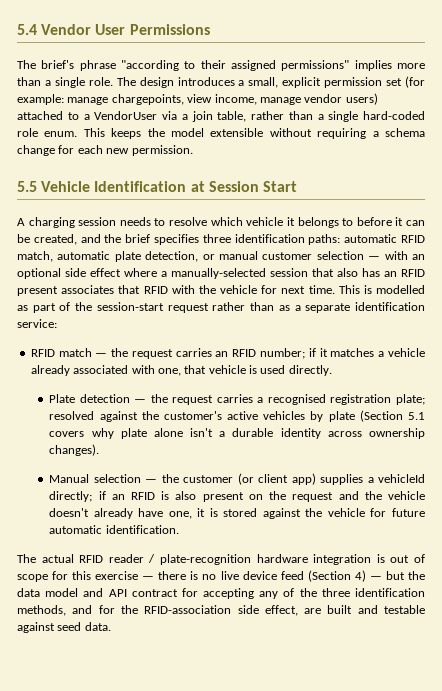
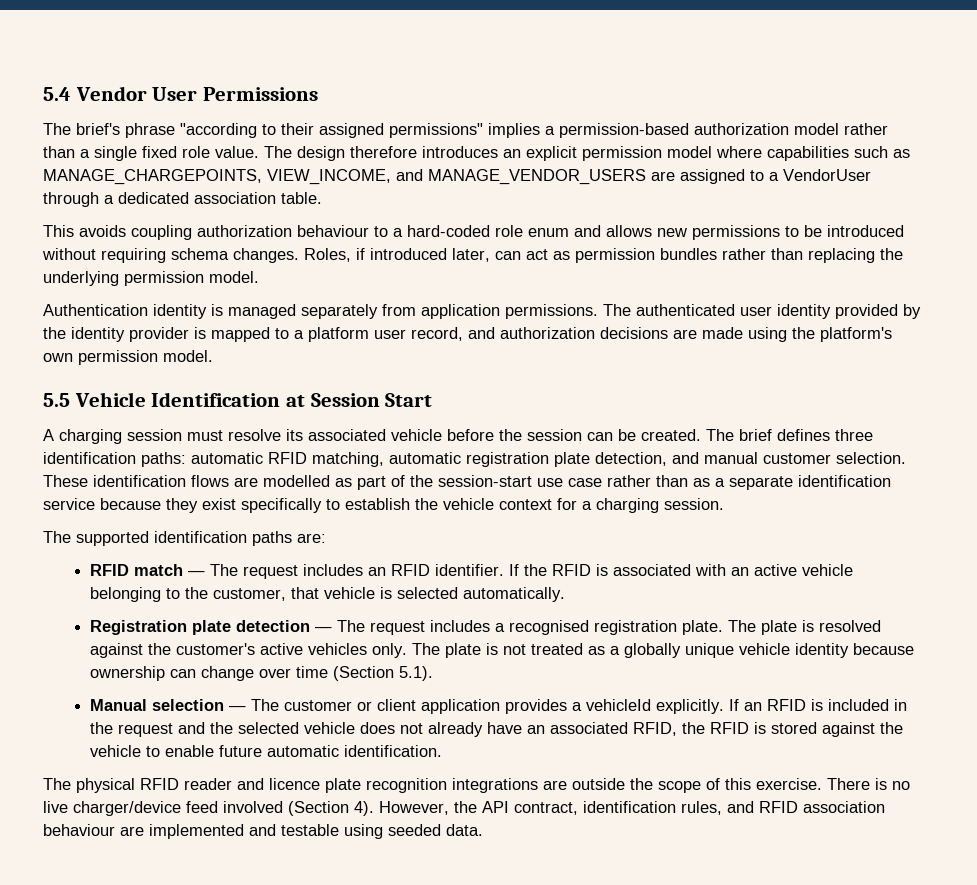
- The brief's phrase "according to their assigned permissions" implies more than a single role. The design introduces a small, explicit permission set (for example: manage chargepoints, view income, manage vendor users) attached to a VendorUser via a join table, rather than a single hard-coded role enum. This keeps the model extensible without requiring a schema change for each new permission.
+ The brief's phrase "according to their assigned permissions" implies a permission-based authorization model rather than a single fixed role value. The design therefore introduces an explicit permission model where capabilities such as MANAGE_CHARGEPOINTS, VIEW_INCOME, and MANAGE_VENDOR_USERS are assigned to a VendorUser through a dedicated association table.
+ This avoids coupling authorization behaviour to a hard-coded role enum and allows new permissions to be introduced without requiring schema changes. Roles, if introduced later, can act as permission bundles rather than replacing the underlying permission model.
+ Authentication identity is managed separately from application permissions. The authenticated user identity provided by the identity provider is mapped to a platform user record, and authorization decisions are made using the platform's own permission model.
- A charging session needs to resolve which vehicle it belongs to before it can be created, and the brief specifies three identification paths: automatic RFID match, automatic plate detection, or manual customer selection — with an optional side effect where a manually-selected session that also has an RFID present associates that RFID with the vehicle for next time. This is modelled as part of the session-start request rather than as a separate identification service:
- RFID match — the request carries an RFID number; if it matches a vehicle already associated with one, that vehicle is used directly.
- Plate detection — the request carries a recognised registration plate; resolved against the customer's active vehicles by plate (Section 5.1 covers why plate alone isn't a durable identity across ownership changes).
- Manual selection — the customer (or client app) supplies a vehicleId directly; if an RFID is also present on the request and the vehicle doesn't already have one, it is stored against the vehicle for future automatic identification.
+ A charging session must resolve its associated vehicle before the session can be created. The brief defines three identification paths: automatic RFID matching, automatic registration plate detection, and manual customer selection. These identification flows are modelled as part of the session-start use case rather than as a separate identification service because they exist specifically to establish the vehicle context for a charging session.
+ The supported identification paths are:
+ RFID match — The request includes an RFID identifier. If the RFID is associated with an active vehicle belonging to the customer, that vehicle is selected automatically.
+ Registration plate detection — The request includes a recognised registration plate. The plate is resolved against the customer's active vehicles only. The plate is not treated as a globally unique vehicle identity because ownership can change over time (Section 5.1).
+ Manual selection — The customer or client application provides a vehicleId explicitly. If an RFID is included in the request and the selected vehicle does not already have an associated RFID, the RFID is stored against the vehicle to enable future automatic identification.
- The actual RFID reader / plate-recognition hardware integration is out of scope for this exercise — there is no live device feed (Section 4) — but the data model and API contract for accepting any of the three identification methods, and for the RFID-association side effect, are built and testable against seed data.
+ The physical RFID reader and licence plate recognition integrations are outside the scope of this exercise. There is no live charger/device feed involved (Section 4). However, the API contract, identification rules, and RFID association behaviour are implemented and testable using seeded data.

